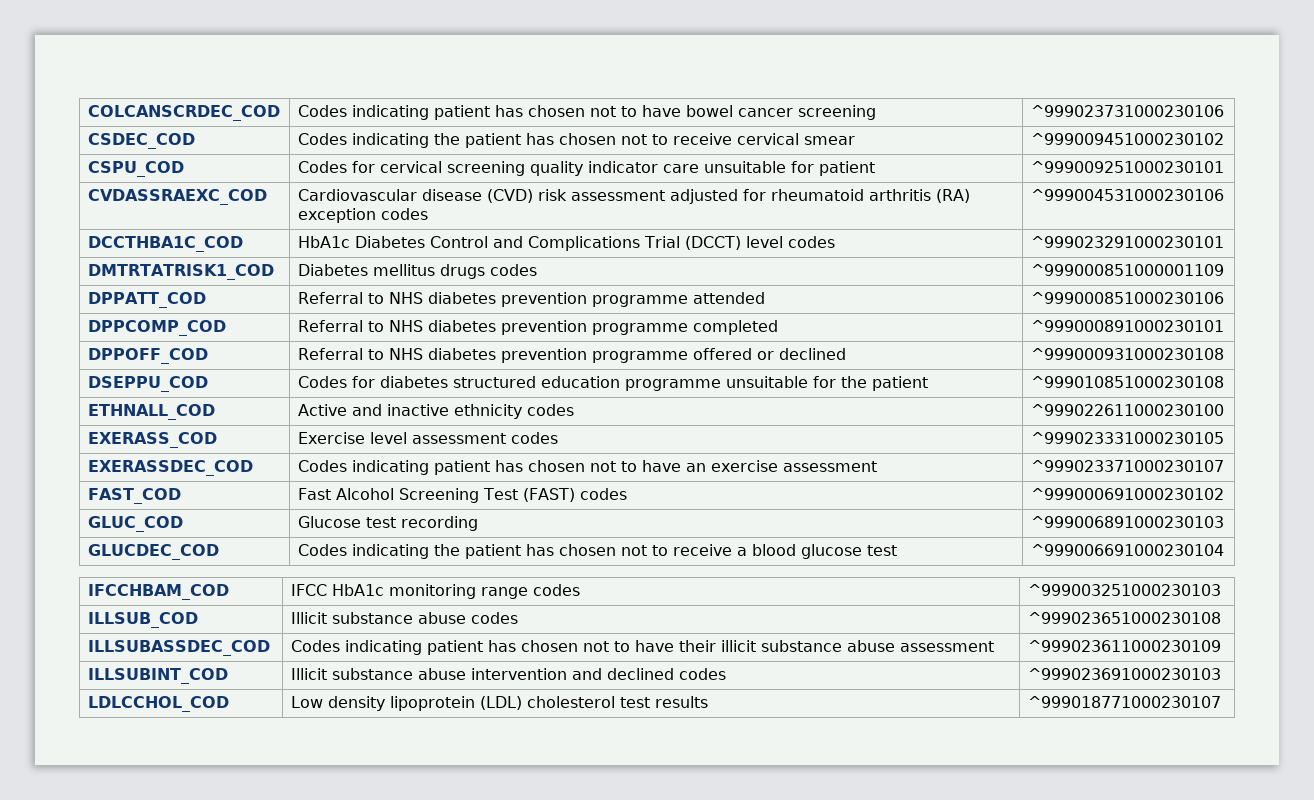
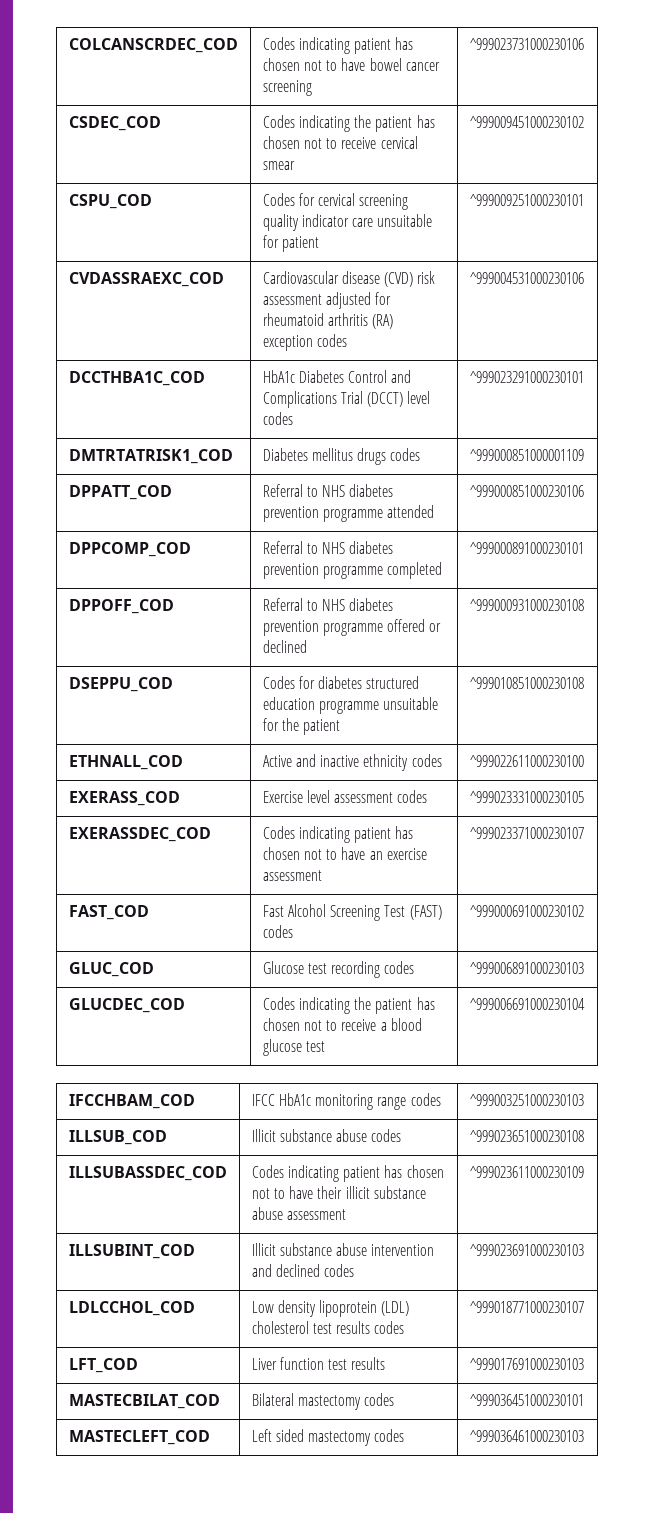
- GLUC_COD | Glucose test recording | ^999006891000230103
+ GLUC_COD | Glucose test recording codes | ^999006891000230103
- LDLCCHOL_COD | Low density lipoprotein (LDL) cholesterol test results | ^999018771000230107
+ LDLCCHOL_COD | Low density lipoprotein (LDL) cholesterol test results codes | ^999018771000230107
+ LFT_COD | Liver function test results | ^999017691000230103
+ MASTECBILAT_COD | Bilateral mastectomy codes | ^999036451000230101
+ MASTECLEFT_COD | Left sided mastectomy codes | ^999036461000230103

